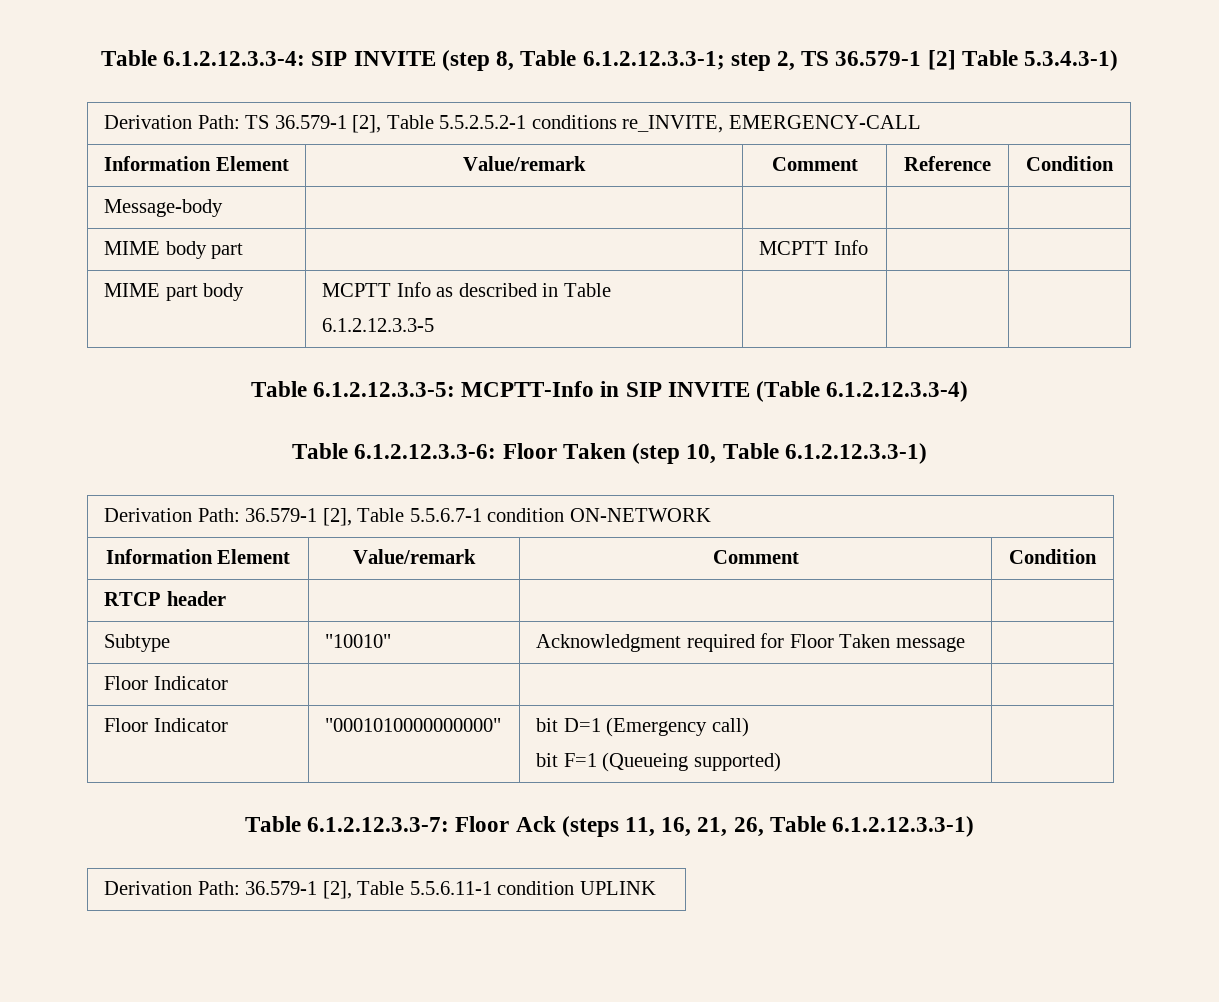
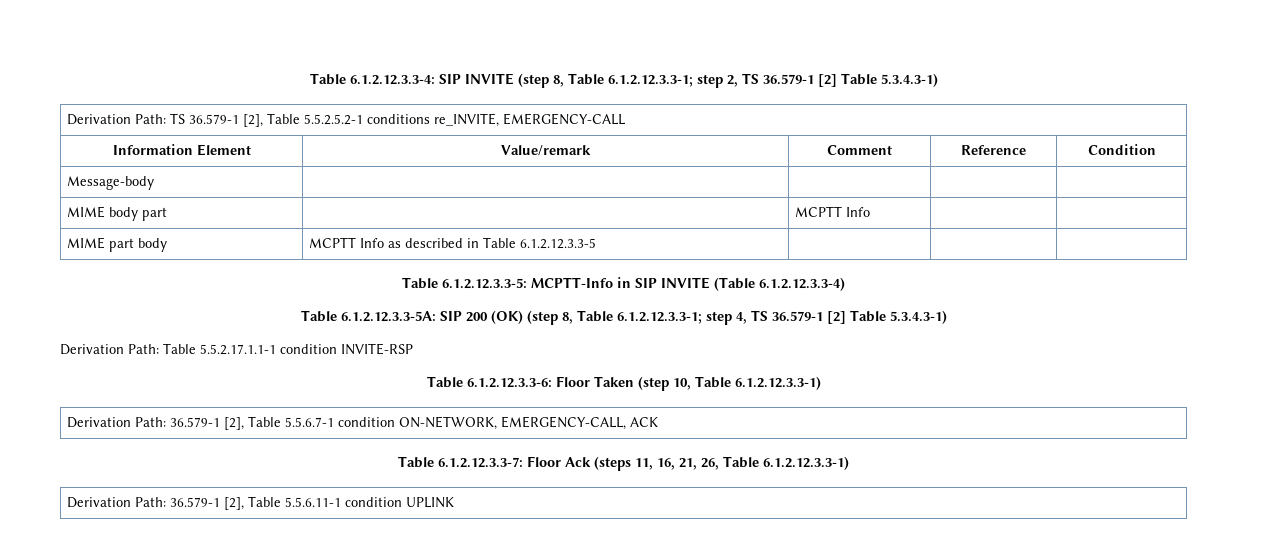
+ Table 6.1.2.12.3.3-5A: SIP 200 (OK) (step 8, Table 6.1.2.12.3.3-1; step 4, TS 36.579-1 [2] Table 5.3.4.3-1)
+ Derivation Path: Table 5.5.2.17.1.1-1 condition INVITE-RSP
- Derivation Path: 36.579-1 [2], Table 5.5.6.7-1 condition ON-NETWORK
- Information Element | Value/remark | Comment | Condition
- RTCP header | | |
- Subtype | "10010" | Acknowledgment required for Floor Taken message |
- Floor Indicator | | |
- Floor Indicator | "0001010000000000" | bit D=1 (Emergency call)
- bit F=1 (Queueing supported) |
+ Derivation Path: 36.579-1 [2], Table 5.5.6.7-1 condition ON-NETWORK, EMERGENCY-CALL, ACK

